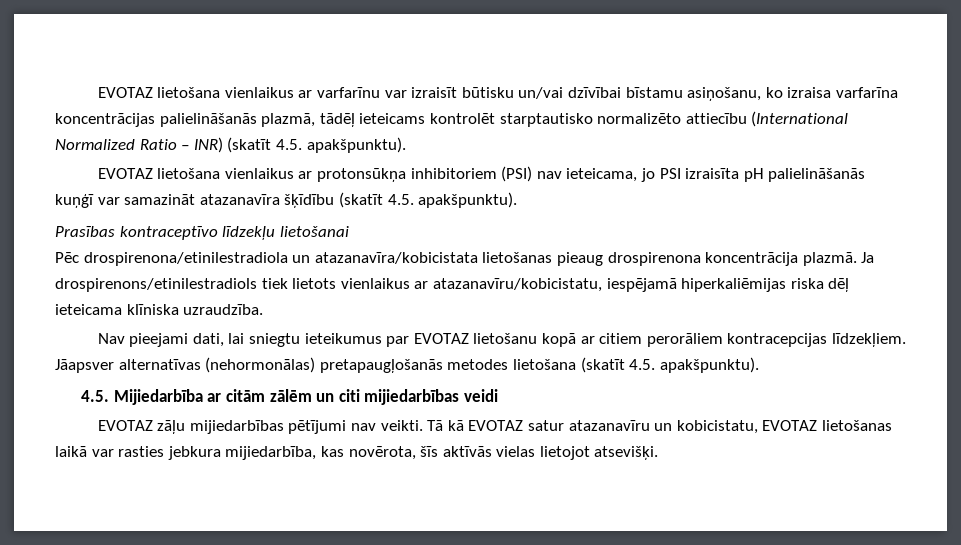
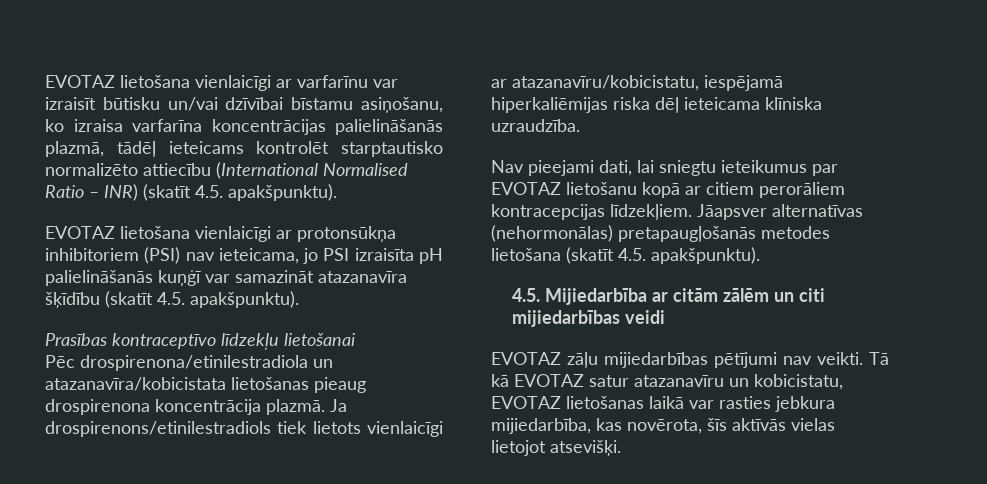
- EVOTAZ lietošana vienlaikus ar varfarīnu var izraisīt būtisku un/vai dzīvībai bīstamu asiņošanu, ko izraisa varfarīna koncentrācijas palielināšanās plazmā, tādēļ ieteicams kontrolēt starptautisko normalizēto attiecību (International Normalized Ratio – INR) (skatīt 4.5. apakšpunktu).
+ EVOTAZ lietošana vienlaicīgi ar varfarīnu var izraisīt būtisku un/vai dzīvībai bīstamu asiņošanu, ko izraisa varfarīna koncentrācijas palielināšanās plazmā, tādēļ ieteicams kontrolēt starptautisko normalizēto attiecību (International Normalised Ratio – INR) (skatīt 4.5. apakšpunktu).
- EVOTAZ lietošana vienlaikus ar protonsūkņa inhibitoriem (PSI) nav ieteicama, jo PSI izraisīta pH palielināšanās kuņģī var samazināt atazanavīra šķīdību (skatīt 4.5. apakšpunktu).
+ EVOTAZ lietošana vienlaicīgi ar protonsūkņa inhibitoriem (PSI) nav ieteicama, jo PSI izraisīta pH palielināšanās kuņģī var samazināt atazanavīra šķīdību (skatīt 4.5. apakšpunktu).
- Ja drospirenons/etinilestradiols tiek lietots vienlaikus ar atazanavīru/kobicistatu, iespējamā hiperkaliēmijas riska dēļ ieteicama klīniska uzraudzība.
+ Ja drospirenons/etinilestradiols tiek lietots vienlaicīgi ar atazanavīru/kobicistatu, iespējamā hiperkaliēmijas riska dēļ ieteicama klīniska uzraudzība.

